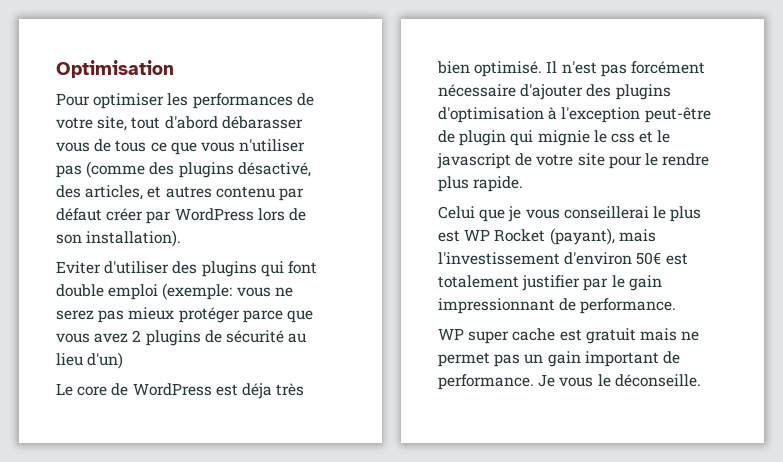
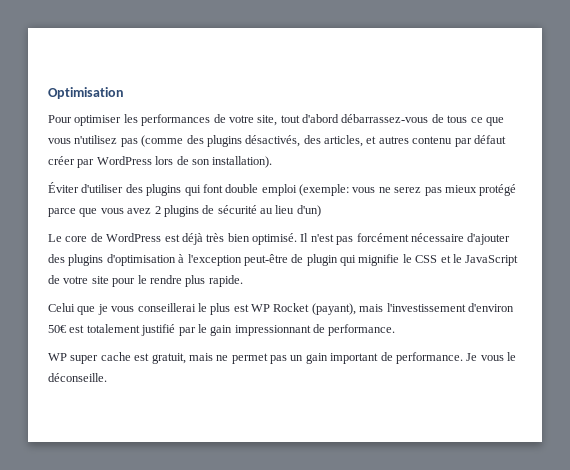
- Pour optimiser les performances de votre site, tout d'abord débarasser vous de tous ce que vous n'utiliser pas (comme des plugins désactivé, des articles, et autres contenu par défaut créer par WordPress lors de son installation).
+ Pour optimiser les performances de votre site, tout d'abord débarrassez-vous de tous ce que vous n'utilisez pas (comme des plugins désactivés, des articles, et autres contenu par défaut créer par WordPress lors de son installation).
- Eviter d'utiliser des plugins qui font double emploi (exemple: vous ne serez pas mieux protéger parce que vous avez 2 plugins de sécurité au lieu d'un)
+ Éviter d'utiliser des plugins qui font double emploi (exemple: vous ne serez pas mieux protégé parce que vous avez 2 plugins de sécurité au lieu d'un)
- Le core de WordPress est déja très bien optimisé.
+ Le core de WordPress est déjà très bien optimisé.
- Il n'est pas forcément nécessaire d'ajouter des plugins d'optimisation à l'exception peut-être de plugin qui mignie le css et le javascript de votre site pour le rendre plus rapide.
+ Il n'est pas forcément nécessaire d'ajouter des plugins d'optimisation à l'exception peut-être de plugin qui mignifie le CSS et le JavaScript de votre site pour le rendre plus rapide.
- Celui que je vous conseillerai le plus est WP Rocket (payant), mais l'investissement d'environ 50€ est totalement justifier par le gain impressionnant de performance.
+ Celui que je vous conseillerai le plus est WP Rocket (payant), mais l'investissement d'environ 50€ est totalement justifié par le gain impressionnant de performance.
- WP super cache est gratuit mais ne permet pas un gain important de performance.
+ WP super cache est gratuit, mais ne permet pas un gain important de performance.

